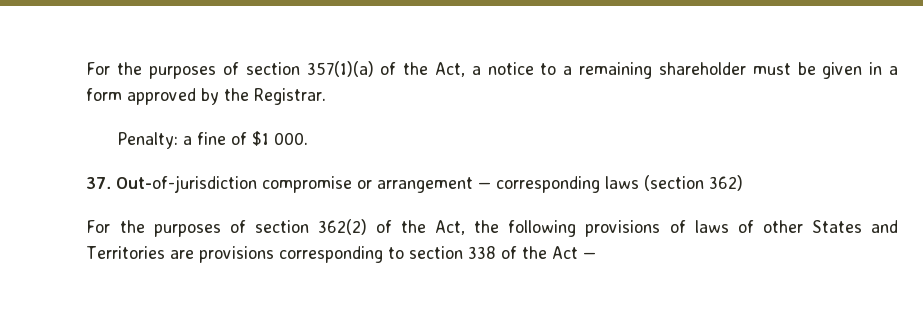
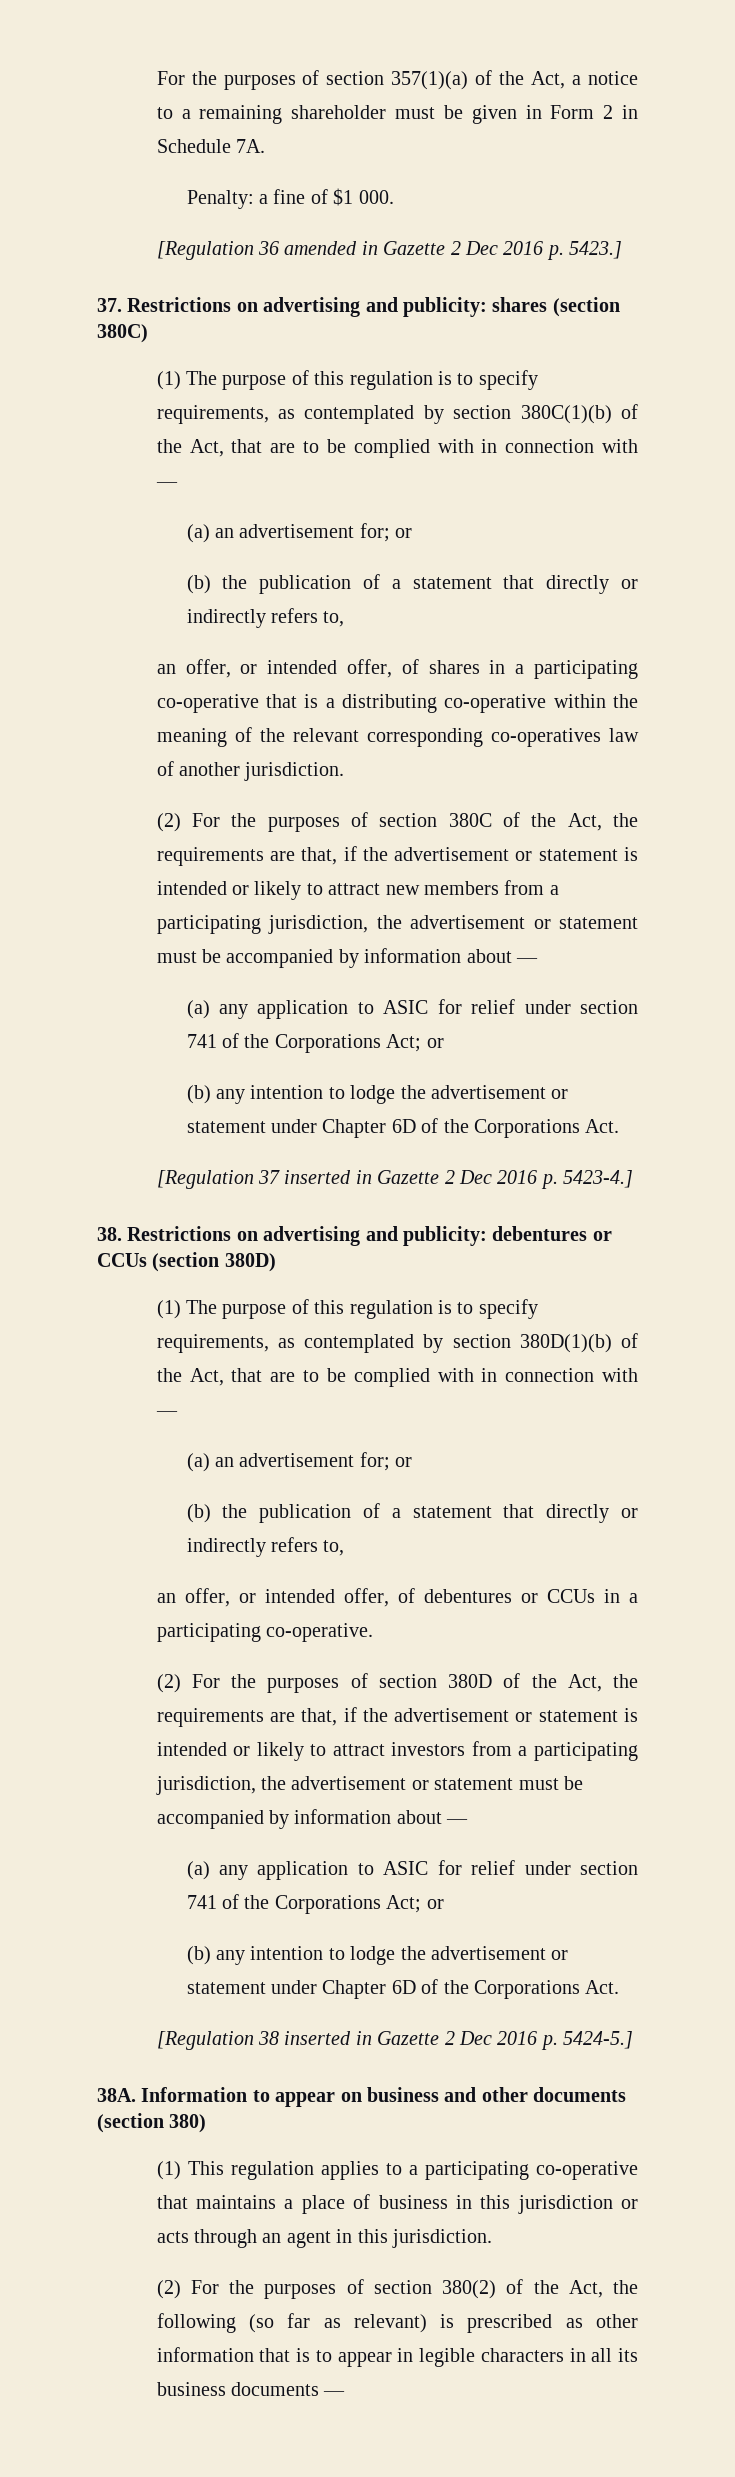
- For the purposes of section 357(1)(a) of the Act, a notice to a remaining shareholder must be given in a form approved by the Registrar.
+ For the purposes of section 357(1)(a) of the Act, a notice to a remaining shareholder must be given in Form 2 in Schedule 7A.
- 37. Out-of-jurisdiction compromise or arrangement — corresponding laws (section 362)
- For the purposes of section 362(2) of the Act, the following provisions of laws of other States and Territories are provisions corresponding to section 338 of the Act —
+ [Regulation 36 amended in Gazette 2 Dec 2016 p. 5423.]
+ 37. Restrictions on advertising and publicity: shares (section 380C)
+ (1) The purpose of this regulation is to specify requirements, as contemplated by section 380C(1)(b) of the Act, that are to be complied with in connection with —
+ (a) an advertisement for; or
+ (b) the publication of a statement that directly or indirectly refers to,
+ an offer, or intended offer, of shares in a participating co-operative that is a distributing co-operative within the meaning of the relevant corresponding co-operatives law of another jurisdiction.
+ (2) For the purposes of section 380C of the Act, the requirements are that, if the advertisement or statement is intended or likely to attract new members from a participating jurisdiction, the advertisement or statement must be accompanied by information about —
+ (a) any application to ASIC for relief under section 741 of the Corporations Act; or
+ (b) any intention to lodge the advertisement or statement under Chapter 6D of the Corporations Act.
+ [Regulation 37 inserted in Gazette 2 Dec 2016 p. 5423-4.]
+ 38. Restrictions on advertising and publicity: debentures or CCUs (section 380D)
+ (1) The purpose of this regulation is to specify requirements, as contemplated by section 380D(1)(b) of the Act, that are to be complied with in connection with —
+ (a) an advertisement for; or
+ (b) the publication of a statement that directly or indirectly refers to,
+ an offer, or intended offer, of debentures or CCUs in a participating co-operative.
+ (2) For the purposes of section 380D of the Act, the requirements are that, if the advertisement or statement is intended or likely to attract investors from a participating jurisdiction, the advertisement or statement must be accompanied by information about —
+ (a) any application to ASIC for relief under section 741 of the Corporations Act; or
+ (b) any intention to lodge the advertisement or statement under Chapter 6D of the Corporations Act.
+ [Regulation 38 inserted in Gazette 2 Dec 2016 p. 5424-5.]
+ 38A. Information to appear on business and other documents (section 380)
+ (1) This regulation applies to a participating co-operative that maintains a place of business in this jurisdiction or acts through an agent in this jurisdiction.
+ (2) For the purposes of section 380(2) of the Act, the following (so far as relevant) is prescribed as other information that is to appear in legible characters in all its business documents —

